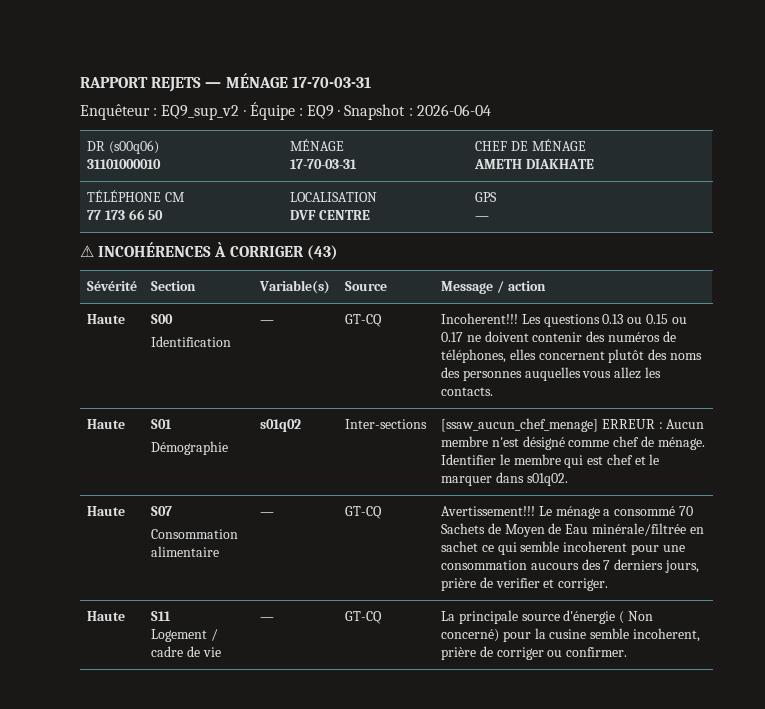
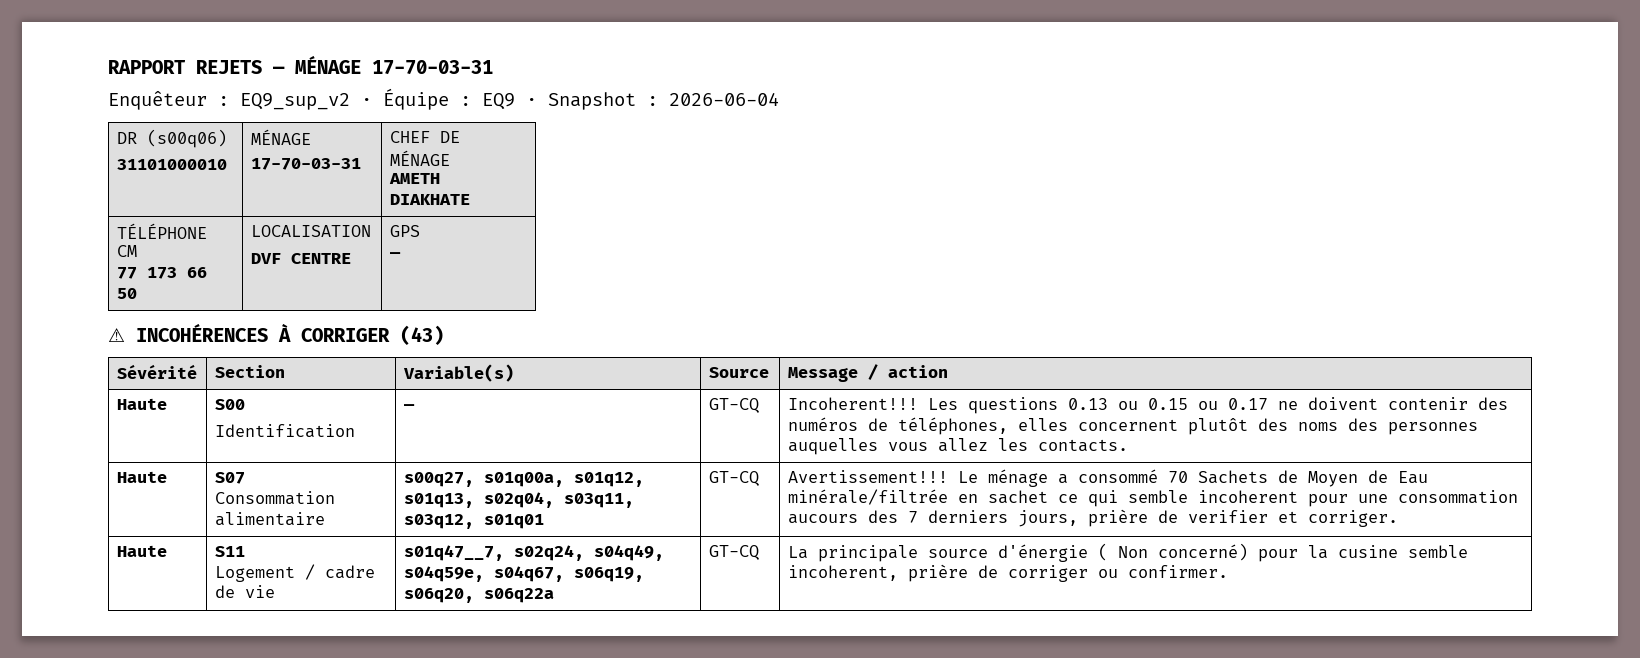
- S01
- Démographie | s01q02 | Inter-sections | [ssaw_aucun_chef_menage] ERREUR : Aucun membre n'est désigné comme chef de ménage. Identifier le membre qui est chef et le marquer dans s01q02.
- Haute | S07
- Consommation alimentaire | — | GT-CQ | Avertissement!!! Le ménage a consommé 70 Sachets de Moyen de Eau minérale/filtrée en sachet ce qui semble incoherent pour une consommation aucours des 7 derniers jours, prière de verifier et corriger.
+ S07
+ Consommation alimentaire | s00q27, s01q00a, s01q12, s01q13, s02q04, s03q11, s03q12, s01q01 | GT-CQ | Avertissement!!! Le ménage a consommé 70 Sachets de Moyen de Eau minérale/filtrée en sachet ce qui semble incoherent pour une consommation aucours des 7 derniers jours, prière de verifier et corriger.
  Haute | S11
- Logement / cadre de vie | — | GT-CQ | La principale source d'énergie ( Non concerné) pour la cusine semble incoherent, prière de corriger ou confirmer.
+ Logement / cadre de vie | s01q47__7, s02q24, s04q49, s04q59e, s04q67, s06q19, s06q20, s06q22a | GT-CQ | La principale source d'énergie ( Non concerné) pour la cusine semble incoherent, prière de corriger ou confirmer.

